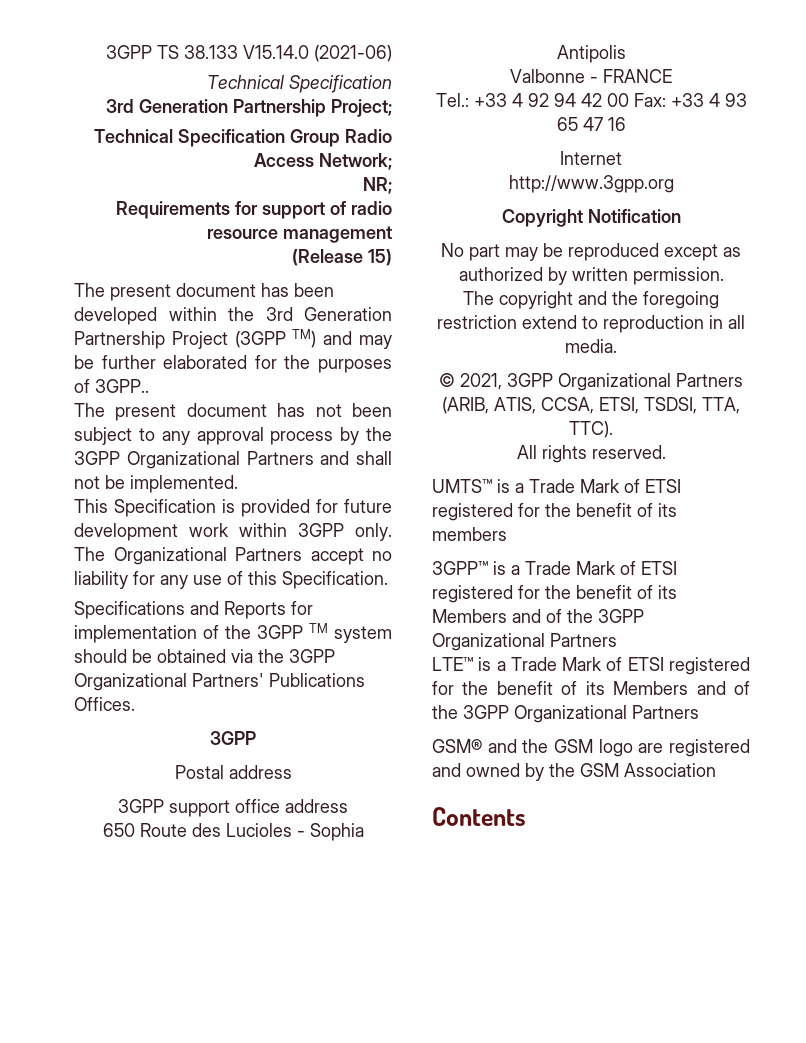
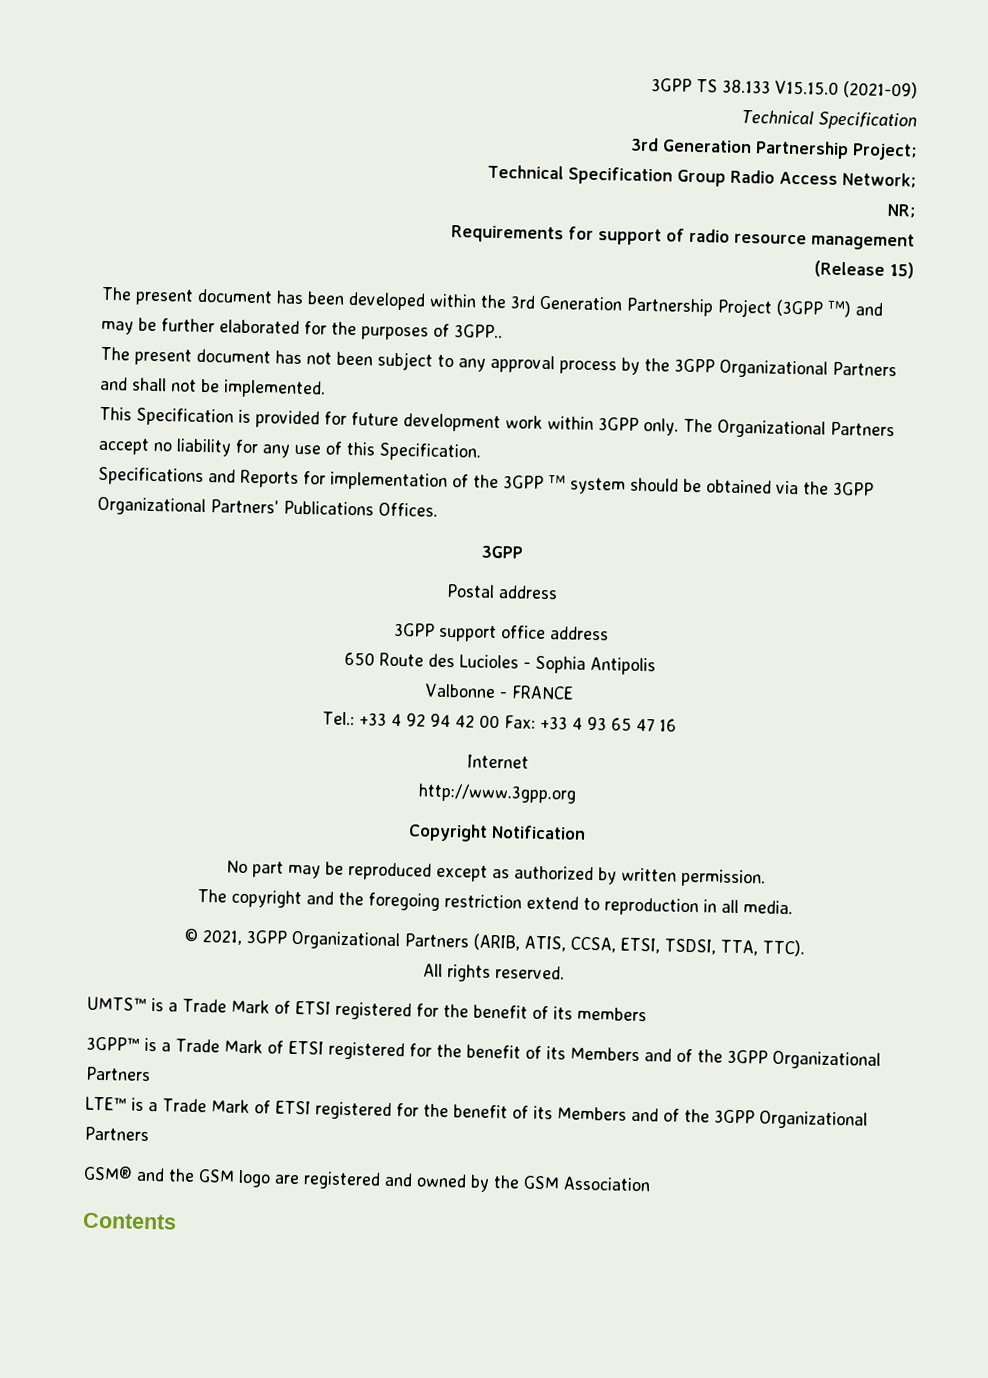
- 3GPP TS 38.133 V15.14.0 (2021-06)
+ 3GPP TS 38.133 V15.15.0 (2021-09)

